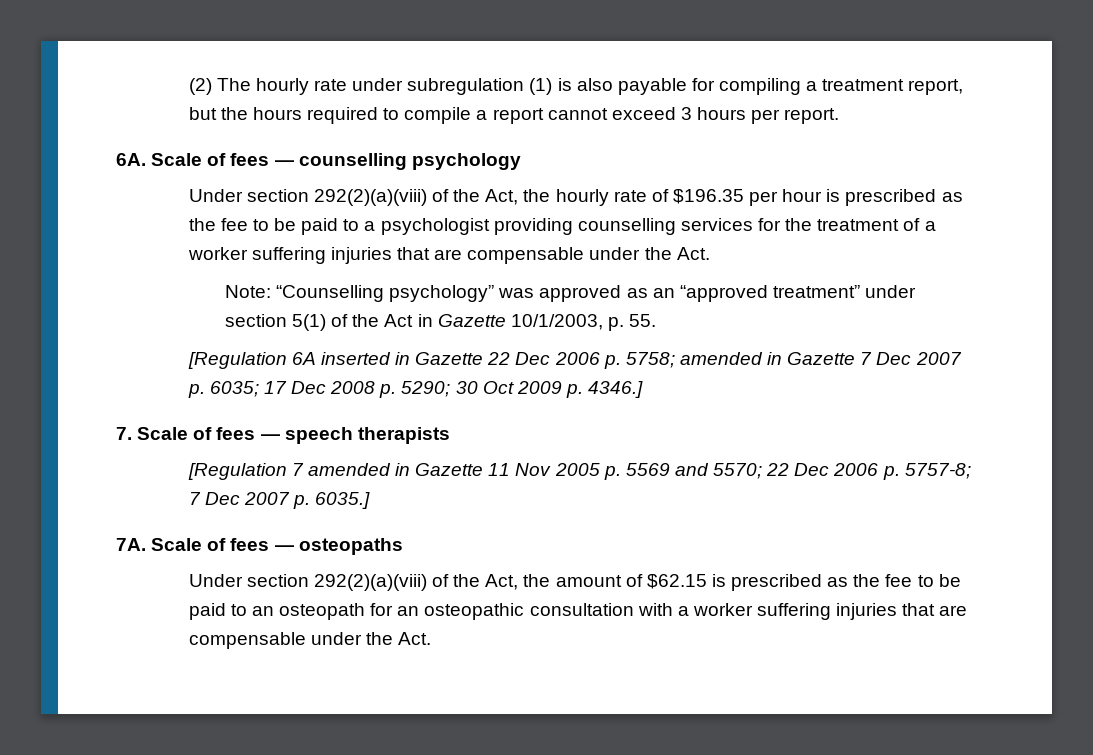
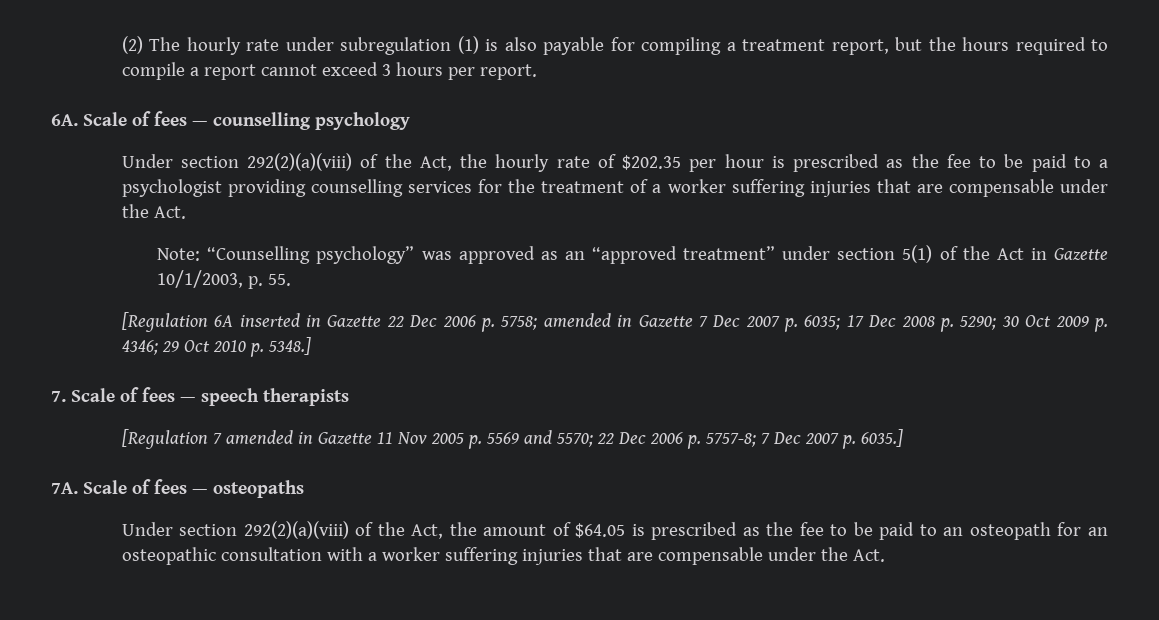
- Under section 292(2)(a)(viii) of the Act, the hourly rate of $196.35 per hour is prescribed as the fee to be paid to a psychologist providing counselling services for the treatment of a worker suffering injuries that are compensable under the Act.
+ Under section 292(2)(a)(viii) of the Act, the hourly rate of $202.35 per hour is prescribed as the fee to be paid to a psychologist providing counselling services for the treatment of a worker suffering injuries that are compensable under the Act.
- [Regulation 6A inserted in Gazette 22 Dec 2006 p. 5758; amended in Gazette 7 Dec 2007 p. 6035; 17 Dec 2008 p. 5290; 30 Oct 2009 p. 4346.]
+ [Regulation 6A inserted in Gazette 22 Dec 2006 p. 5758; amended in Gazette 7 Dec 2007 p. 6035; 17 Dec 2008 p. 5290; 30 Oct 2009 p. 4346; 29 Oct 2010 p. 5348.]
- Under section 292(2)(a)(viii) of the Act, the amount of $62.15 is prescribed as the fee to be paid to an osteopath for an osteopathic consultation with a worker suffering injuries that are compensable under the Act.
+ Under section 292(2)(a)(viii) of the Act, the amount of $64.05 is prescribed as the fee to be paid to an osteopath for an osteopathic consultation with a worker suffering injuries that are compensable under the Act.

